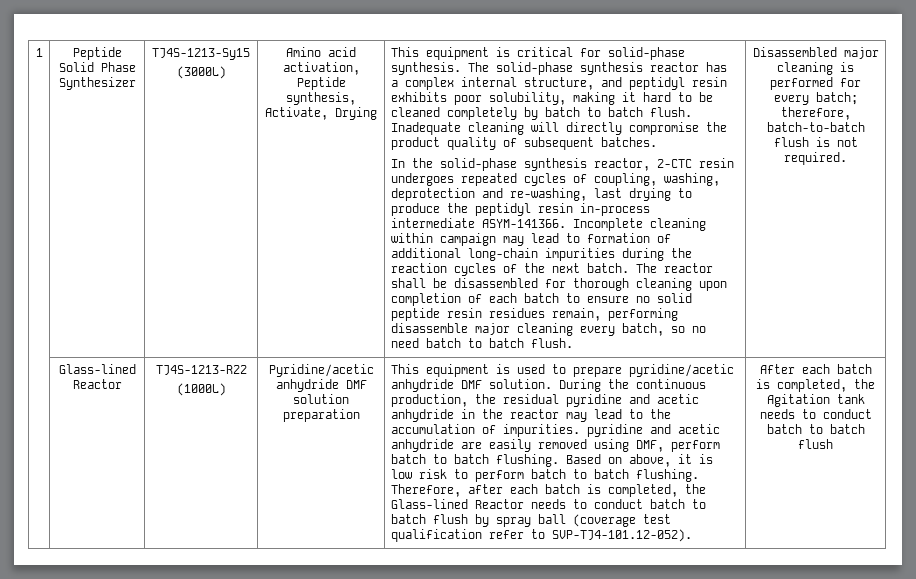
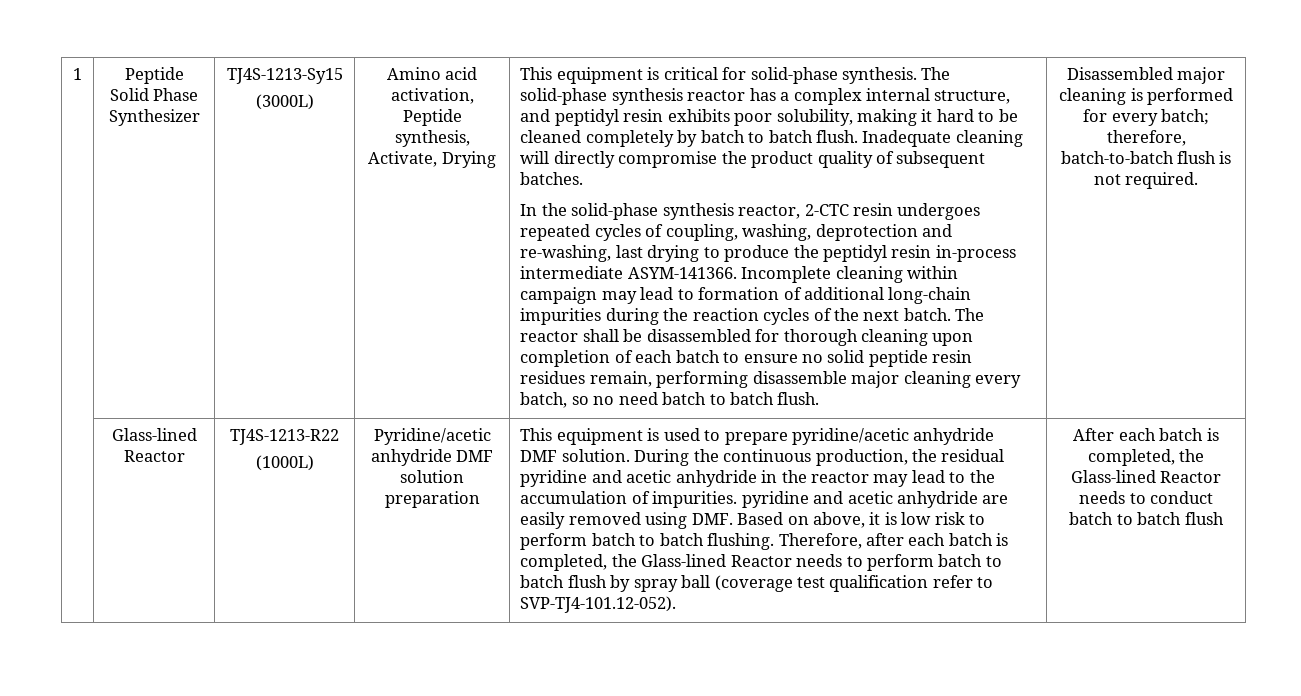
- During the continuous production, the residual pyridine and acetic anhydride in the reactor may lead to the accumulation of impurities. pyridine and acetic anhydride are easily removed using DMF, perform batch to batch flushing. Based on above, it is low risk to perform batch to batch flushing.
+ During the continuous production, the residual pyridine and acetic anhydride in the reactor may lead to the accumulation of impurities. pyridine and acetic anhydride are easily removed using DMF. Based on above, it is low risk to perform batch to batch flushing.
- Therefore, after each batch is completed, the Glass-lined Reactor needs to conduct batch to batch flush by spray ball (coverage test qualification refer to SVP-TJ4-101.12-052).
+ Therefore, after each batch is completed, the Glass-lined Reactor needs to perform batch to batch flush by spray ball (coverage test qualification refer to SVP-TJ4-101.12-052).
- After each batch is completed, the Agitation tank needs to conduct batch to batch flush
+ After each batch is completed, the Glass-lined Reactor needs to conduct batch to batch flush

